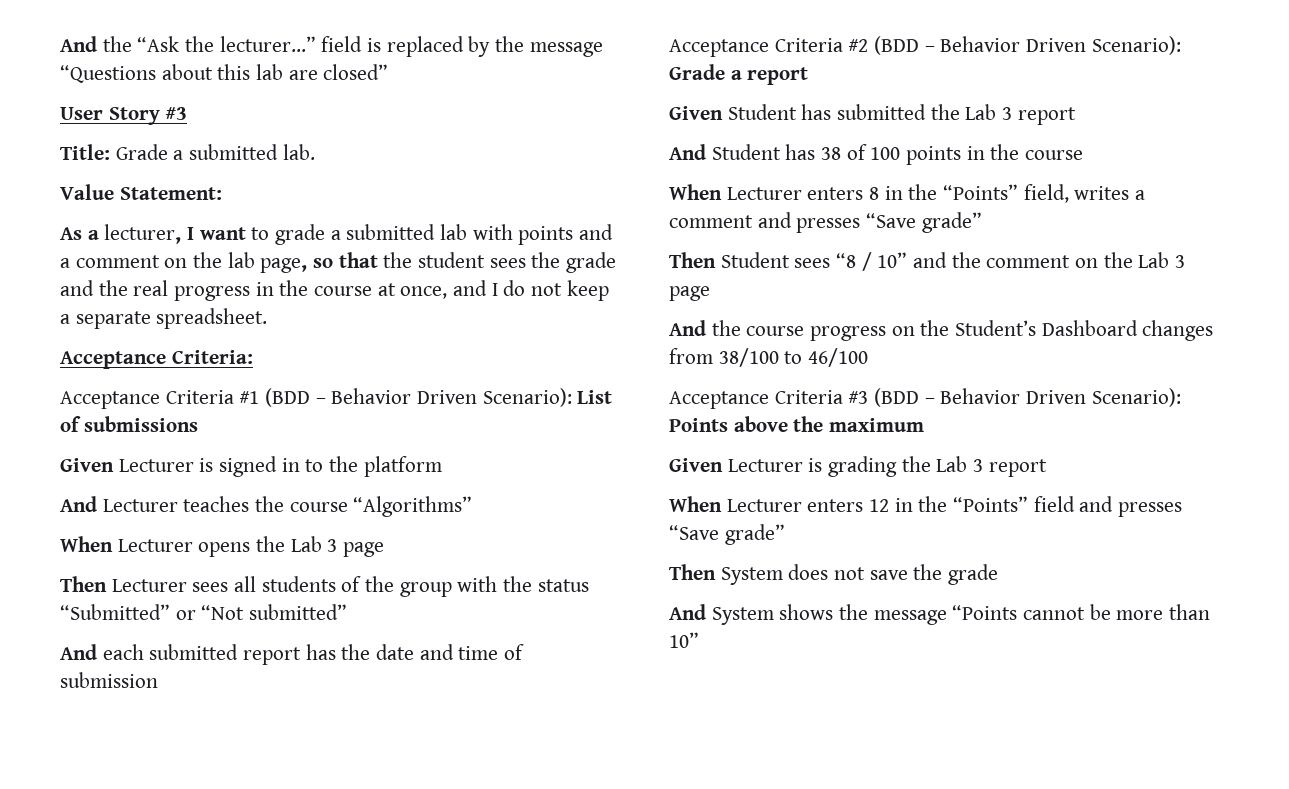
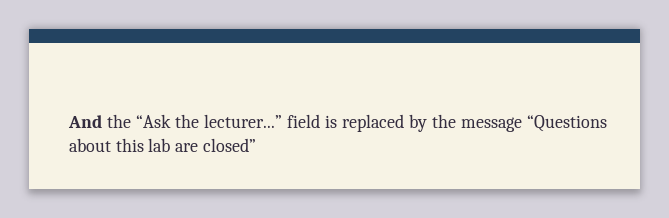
- User Story #3
- Title: Grade a submitted lab.
- Value Statement:
- As a lecturer, I want to grade a submitted lab with points and a comment on the lab page, so that the student sees the grade and the real progress in the course at once, and I do not keep a separate spreadsheet.
- Acceptance Criteria:
- Acceptance Criteria #1 (BDD – Behavior Driven Scenario): List of submissions
- Given Lecturer is signed in to the platform
- And Lecturer teaches the course “Algorithms”
- When Lecturer opens the Lab 3 page
- Then Lecturer sees all students of the group with the status “Submitted” or “Not submitted”
- And each submitted report has the date and time of submission
- Acceptance Criteria #2 (BDD – Behavior Driven Scenario): Grade a report
- Given Student has submitted the Lab 3 report
- And Student has 38 of 100 points in the course
- When Lecturer enters 8 in the “Points” field, writes a comment and presses “Save grade”
- Then Student sees “8 / 10” and the comment on the Lab 3 page
- And the course progress on the Student’s Dashboard changes from 38/100 to 46/100
- Acceptance Criteria #3 (BDD – Behavior Driven Scenario): Points above the maximum
- Given Lecturer is grading the Lab 3 report
- When Lecturer enters 12 in the “Points” field and presses “Save grade”
- Then System does not save the grade
- And System shows the message “Points cannot be more than 10”

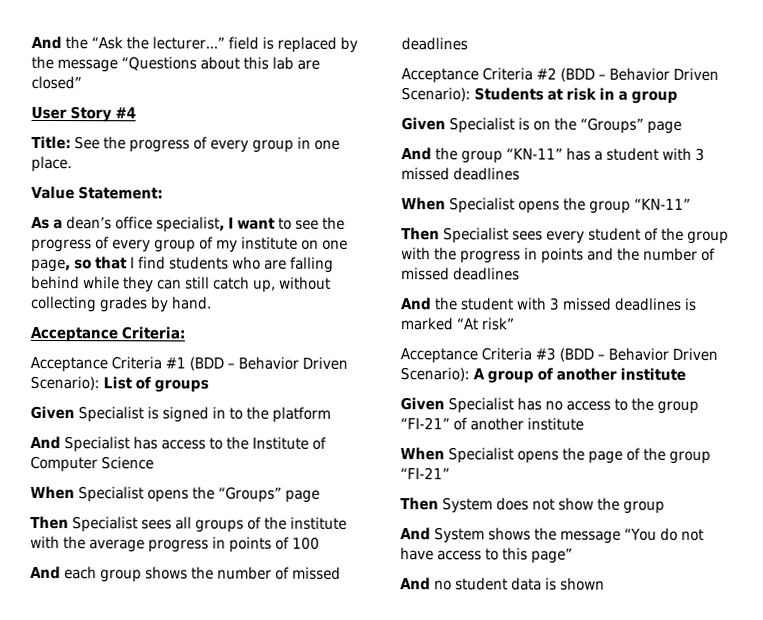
+ User Story #4
+ Title: See the progress of every group in one place.
+ Value Statement:
+ As a dean’s office specialist, I want to see the progress of every group of my institute on one page, so that I find students who are falling behind while they can still catch up, without collecting grades by hand.
+ Acceptance Criteria:
+ Acceptance Criteria #1 (BDD – Behavior Driven Scenario): List of groups
+ Given Specialist is signed in to the platform
+ And Specialist has access to the Institute of Computer Science
+ When Specialist opens the “Groups” page
+ Then Specialist sees all groups of the institute with the average progress in points of 100
+ And each group shows the number of missed deadlines
+ Acceptance Criteria #2 (BDD – Behavior Driven Scenario): Students at risk in a group
+ Given Specialist is on the “Groups” page
+ And the group “KN-11” has a student with 3 missed deadlines
+ When Specialist opens the group “KN-11”
+ Then Specialist sees every student of the group with the progress in points and the number of missed deadlines
+ And the student with 3 missed deadlines is marked “At risk”
+ Acceptance Criteria #3 (BDD – Behavior Driven Scenario): A group of another institute
+ Given Specialist has no access to the group “FI-21” of another institute
+ When Specialist opens the page of the group “FI-21”
+ Then System does not show the group
+ And System shows the message “You do not have access to this page”
+ And no student data is shown

